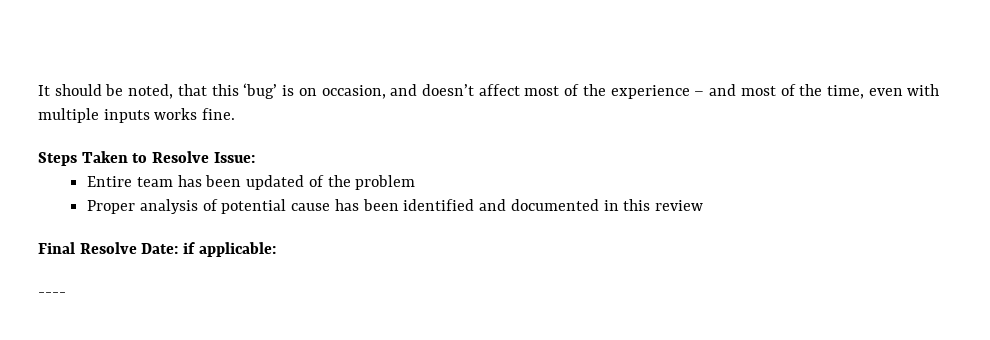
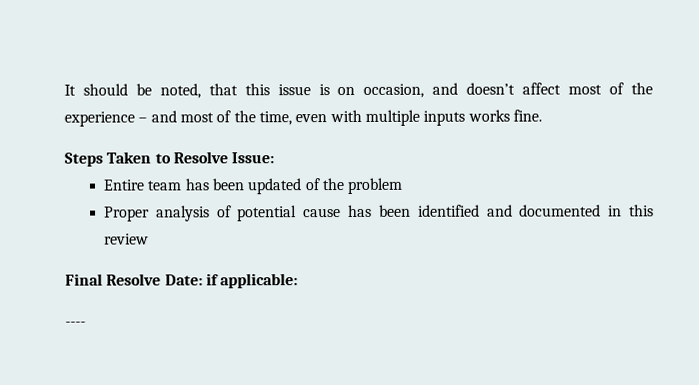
- It should be noted, that this ‘bug’ is on occasion, and doesn’t affect most of the experience – and most of the time, even with multiple inputs works fine.
+ It should be noted, that this issue is on occasion, and doesn’t affect most of the experience – and most of the time, even with multiple inputs works fine.

